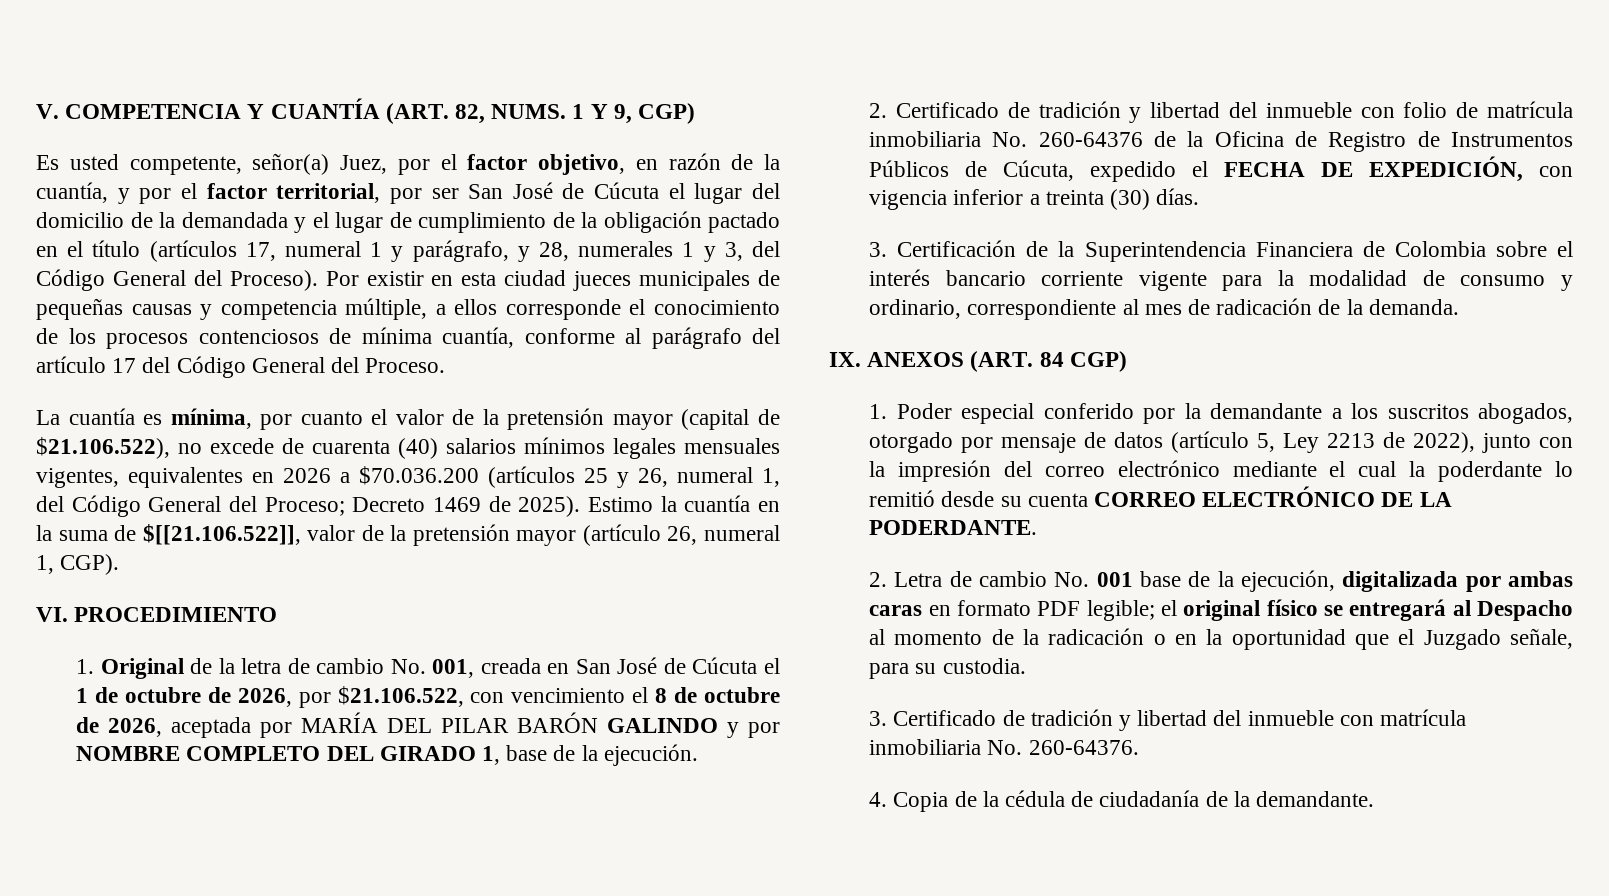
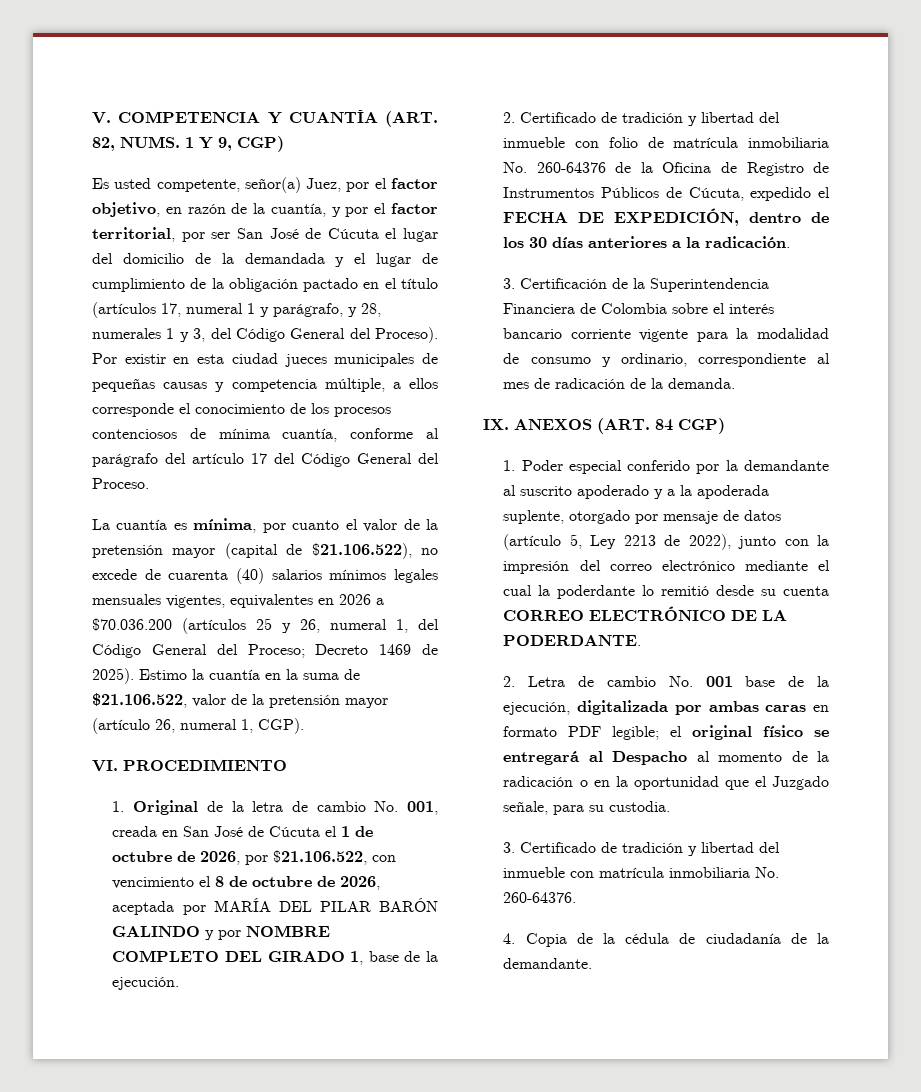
- Estimo la cuantía en la suma de $[[21.106.522]], valor de la pretensión mayor (artículo 26, numeral 1, CGP).
+ Estimo la cuantía en la suma de $21.106.522, valor de la pretensión mayor (artículo 26, numeral 1, CGP).
- 2. Certificado de tradición y libertad del inmueble con folio de matrícula inmobiliaria No. 260-64376 de la Oficina de Registro de Instrumentos Públicos de Cúcuta, expedido el FECHA DE EXPEDICIÓN, con vigencia inferior a treinta (30) días.
+ 2. Certificado de tradición y libertad del inmueble con folio de matrícula inmobiliaria No. 260-64376 de la Oficina de Registro de Instrumentos Públicos de Cúcuta, expedido el FECHA DE EXPEDICIÓN, dentro de los 30 días anteriores a la radicación.
- 1. Poder especial conferido por la demandante a los suscritos abogados, otorgado por mensaje de datos (artículo 5, Ley 2213 de 2022), junto con la impresión del correo electrónico mediante el cual la poderdante lo remitió desde su cuenta CORREO ELECTRÓNICO DE LA PODERDANTE.
+ 1. Poder especial conferido por la demandante al suscrito apoderado y a la apoderada suplente, otorgado por mensaje de datos (artículo 5, Ley 2213 de 2022), junto con la impresión del correo electrónico mediante el cual la poderdante lo remitió desde su cuenta CORREO ELECTRÓNICO DE LA PODERDANTE.

